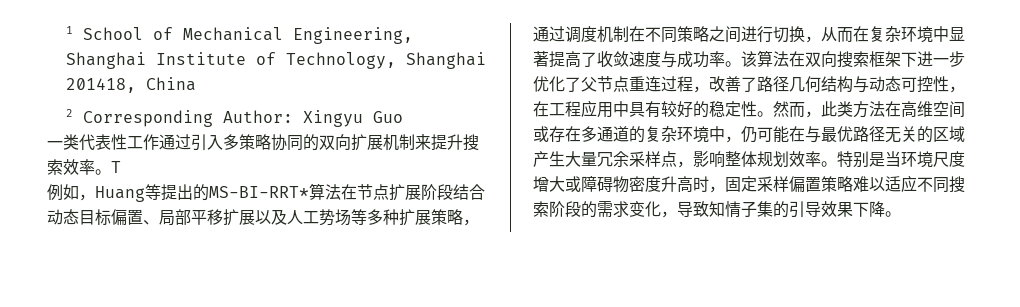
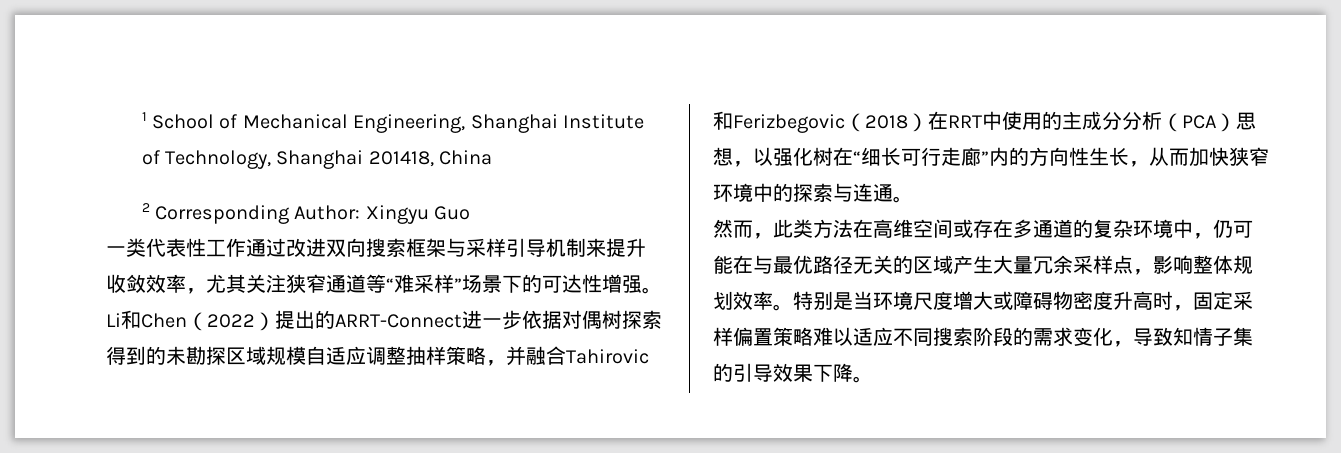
- 一类代表性工作通过引入多策略协同的双向扩展机制来提升搜索效率。T
- 例如，Huang等提出的MS-BI-RRT*算法在节点扩展阶段结合动态目标偏置、局部平移扩展以及人工势场等多种扩展策略，通过调度机制在不同策略之间进行切换，从而在复杂环境中显著提高了收敛速度与成功率。该算法在双向搜索框架下进一步优化了父节点重连过程，改善了路径几何结构与动态可控性，在工程应用中具有较好的稳定性。然而，此类方法在高维空间或存在多通道的复杂环境中，仍可能在与最优路径无关的区域产生大量冗余采样点，影响整体规划效率。
+ 一类代表性工作通过改进双向搜索框架与采样引导机制来提升收敛效率，尤其关注狭窄通道等“难采样”场景下的可达性增强。Li和Chen（2022）提出的ARRT-Connect进一步依据对偶树探索得到的未勘探区域规模自适应调整抽样策略，并融合Tahirovic和Ferizbegovic（2018）在RRT中使用的主成分分析（PCA）思想，以强化树在“细长可行走廊”内的方向性生长，从而加快狭窄环境中的探索与连通。
+ 然而，此类方法在高维空间或存在多通道的复杂环境中，仍可能在与最优路径无关的区域产生大量冗余采样点，影响整体规划效率。

